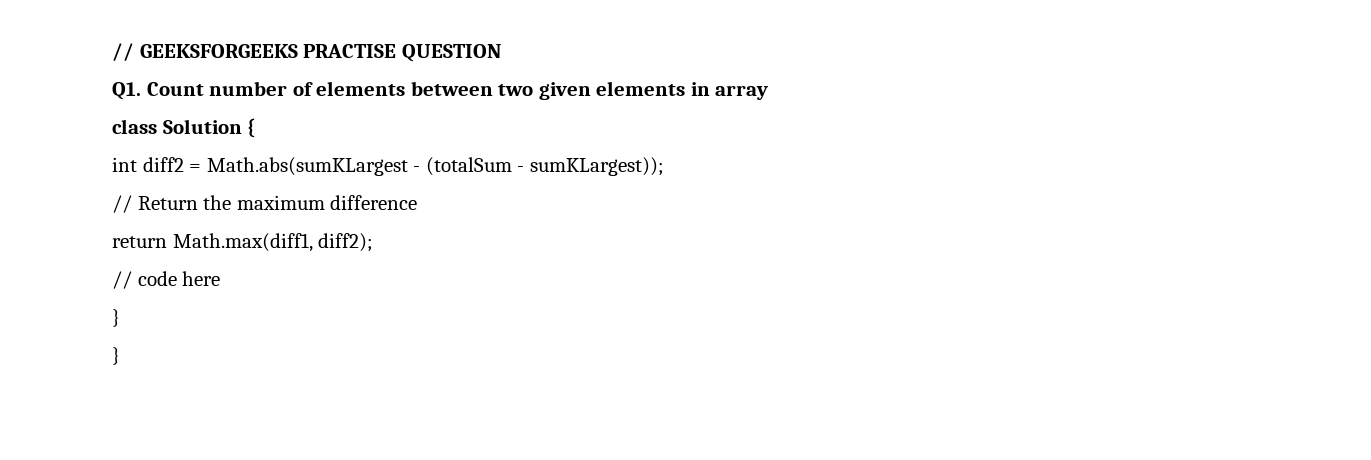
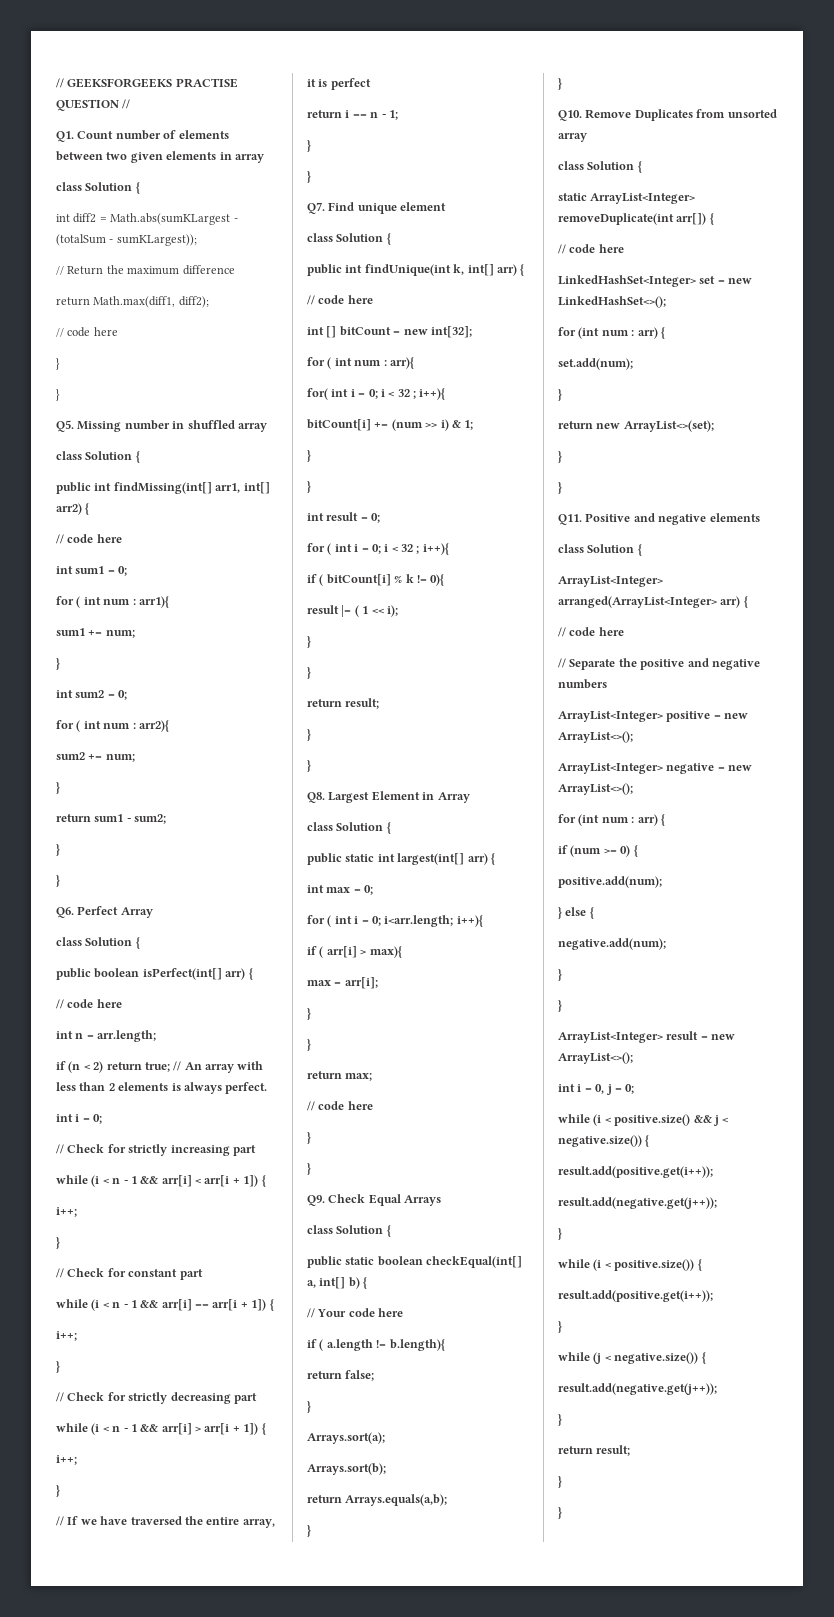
- // GEEKSFORGEEKS PRACTISE QUESTION
+ // GEEKSFORGEEKS PRACTISE QUESTION //
+ Q5. Missing number in shuffled array
+ class Solution {
+ public int findMissing(int[] arr1, int[] arr2) {
+ // code here
+ int sum1 = 0;
+ for ( int num : arr1){
+ sum1 += num;
+ }
+ int sum2 = 0;
+ for ( int num : arr2){
+ sum2 += num;
+ }
+ return sum1 - sum2;
+ }
+ }
+ Q6. Perfect Array
+ class Solution {
+ public boolean isPerfect(int[] arr) {
+ // code here
+ int n = arr.length;
+ if (n < 2) return true; // An array with less than 2 elements is always perfect.
+ int i = 0;
+ // Check for strictly increasing part
+ while (i < n - 1 && arr[i] < arr[i + 1]) {
+ i++;
+ }
+ // Check for constant part
+ while (i < n - 1 && arr[i] == arr[i + 1]) {
+ i++;
+ }
+ // Check for strictly decreasing part
+ while (i < n - 1 && arr[i] > arr[i + 1]) {
+ i++;
+ }
+ // If we have traversed the entire array, it is perfect
+ return i == n - 1;
+ }
+ }
+ Q7. Find unique element
+ class Solution {
+ public int findUnique(int k, int[] arr) {
+ // code here
+ int [] bitCount = new int[32];
+ for ( int num : arr){
+ for( int i = 0; i < 32 ; i++){
+ bitCount[i] += (num >> i) & 1;
+ }
+ }
+ int result = 0;
+ for ( int i = 0; i < 32 ; i++){
+ if ( bitCount[i] % k != 0){
+ result |= ( 1 << i);
+ }
+ }
+ return result;
+ }
+ }
+ Q8. Largest Element in Array
+ class Solution {
+ public static int largest(int[] arr) {
+ int max = 0;
+ for ( int i = 0; i<arr.length; i++){
+ if ( arr[i] > max){
+ max = arr[i];
+ }
+ }
+ return max;
+ // code here
+ }
+ }
+ Q9. Check Equal Arrays
+ class Solution {
+ public static boolean checkEqual(int[] a, int[] b) {
+ // Your code here
+ if ( a.length != b.length){
+ return false;
+ }
+ Arrays.sort(a);
+ Arrays.sort(b);
+ return Arrays.equals(a,b);
+ }
+ }
+ Q10. Remove Duplicates from unsorted array
+ class Solution {
+ static ArrayList<Integer> removeDuplicate(int arr[]) {
+ // code here
+ LinkedHashSet<Integer> set = new LinkedHashSet<>();
+ for (int num : arr) {
+ set.add(num);
+ }
+ return new ArrayList<>(set);
+ }
+ }
+ Q11. Positive and negative elements
+ class Solution {
+ ArrayList<Integer> arranged(ArrayList<Integer> arr) {
+ // code here
+ // Separate the positive and negative numbers
+ ArrayList<Integer> positive = new ArrayList<>();
+ ArrayList<Integer> negative = new ArrayList<>();
+ for (int num : arr) {
+ if (num >= 0) {
+ positive.add(num);
+ } else {
+ negative.add(num);
+ }
+ }
+ ArrayList<Integer> result = new ArrayList<>();
+ int i = 0, j = 0;
+ while (i < positive.size() && j < negative.size()) {
+ result.add(positive.get(i++));
+ result.add(negative.get(j++));
+ }
+ while (i < positive.size()) {
+ result.add(positive.get(i++));
+ }
+ while (j < negative.size()) {
+ result.add(negative.get(j++));
+ }
+ return result;
+ }
+ }

